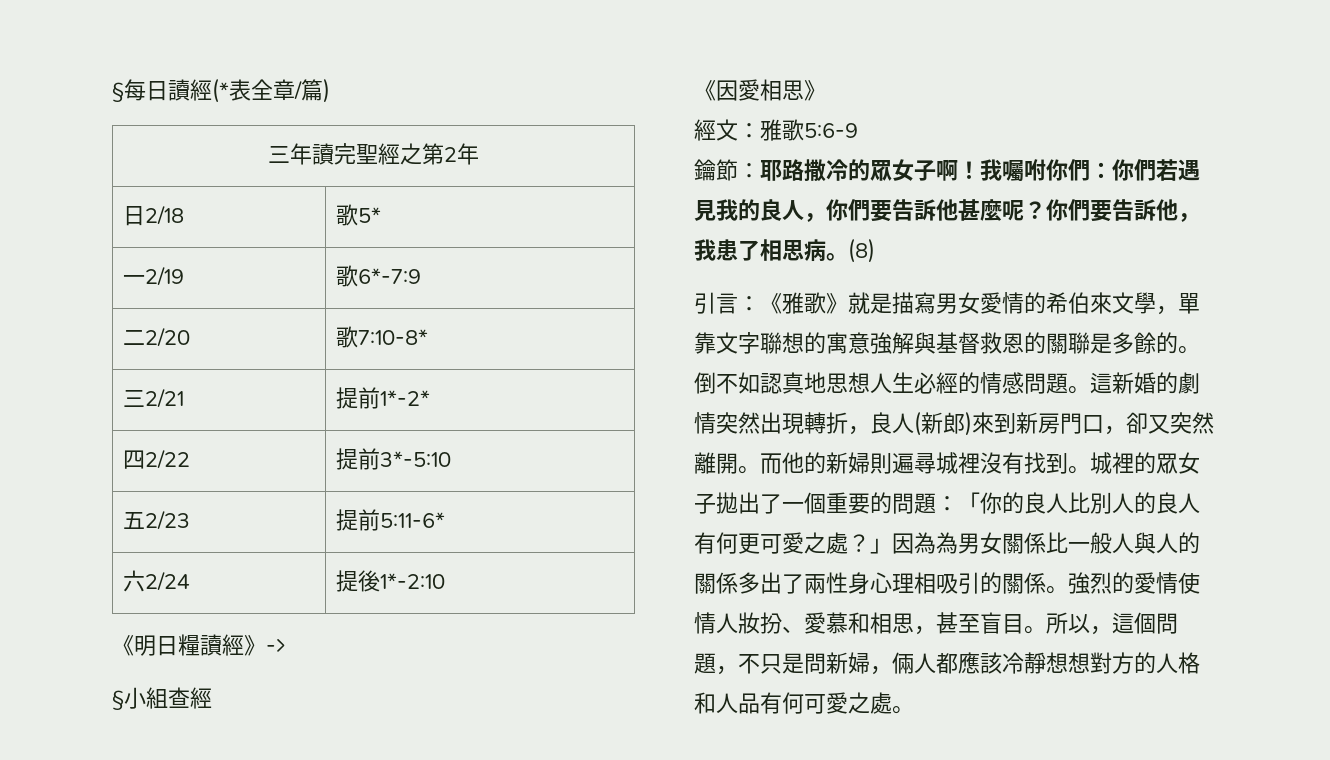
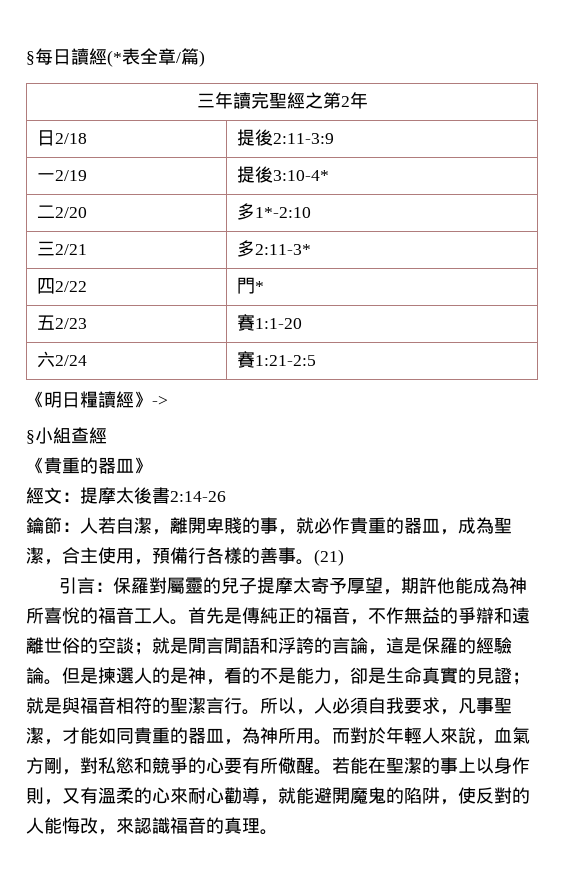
- 日2/18 | 歌5*
+ 日2/18 | 提後2:11-3:9
- 一2/19 | 歌6*-7:9
+ 一2/19 | 提後3:10-4*
- 二2/20 | 歌7:10-8*
+ 二2/20 | 多1*-2:10
- 三2/21 | 提前1*-2*
+ 三2/21 | 多2:11-3*
- 四2/22 | 提前3*-5:10
+ 四2/22 | 門*
- 五2/23 | 提前5:11-6*
+ 五2/23 | 賽1:1-20
- 六2/24 | 提後1*-2:10
+ 六2/24 | 賽1:21-2:5
- 《因愛相思》
+ 《貴重的器皿》
- 經文：雅歌5:6-9
- 鑰節：耶路撒冷的眾女子啊！我囑咐你們：你們若遇見我的良人，你們要告訴他甚麼呢？你們要告訴他，我患了相思病。(8)
- 引言：《雅歌》就是描寫男女愛情的希伯來文學，單靠文字聯想的寓意強解與基督救恩的關聯是多餘的。倒不如認真地思想人生必經的情感問題。這新婚的劇情突然出現轉折，良人(新郎)來到新房門口，卻又突然離開。而他的新婦則遍尋城裡沒有找到。城裡的眾女子拋出了一個重要的問題：「你的良人比別人的良人有何更可愛之處？」因為為男女關係比一般人與人的關係多出了兩性身心理相吸引的關係。強烈的愛情使情人妝扮、愛慕和相思，甚至盲目。所以，這個問題，不只是問新婦，倆人都應該冷靜想想對方的人格和人品有何可愛之處。
+ 經文：提摩太後書2:14-26
+ 鑰節：人若自潔，離開卑賤的事，就必作貴重的器皿，成為聖潔，合主使用，預備行各樣的善事。(21)
+ 引言：保羅對屬靈的兒子提摩太寄予厚望，期許他能成為神所喜悅的福音工人。首先是傳純正的福音，不作無益的爭辯和遠離世俗的空談；就是閒言閒語和浮誇的言論，這是保羅的經驗論。但是揀選人的是神，看的不是能力，卻是生命真實的見證；就是與福音相符的聖潔言行。所以，人必須自我要求，凡事聖潔，才能如同貴重的器皿，為神所用。而對於年輕人來說，血氣方剛，對私慾和競爭的心要有所儆醒。若能在聖潔的事上以身作則，又有溫柔的心來耐心勸導，就能避開魔鬼的陷阱，使反對的人能悔改，來認識福音的真理。

